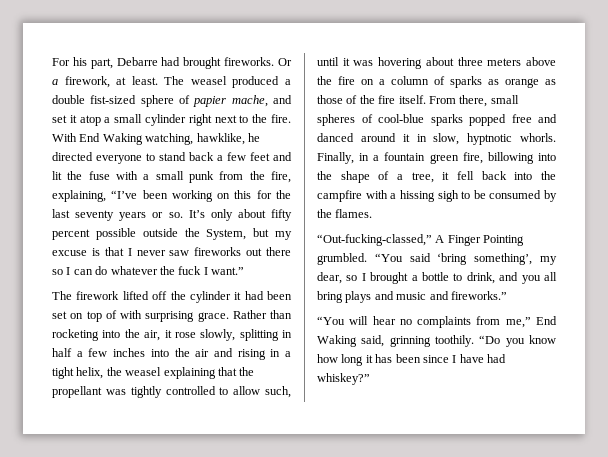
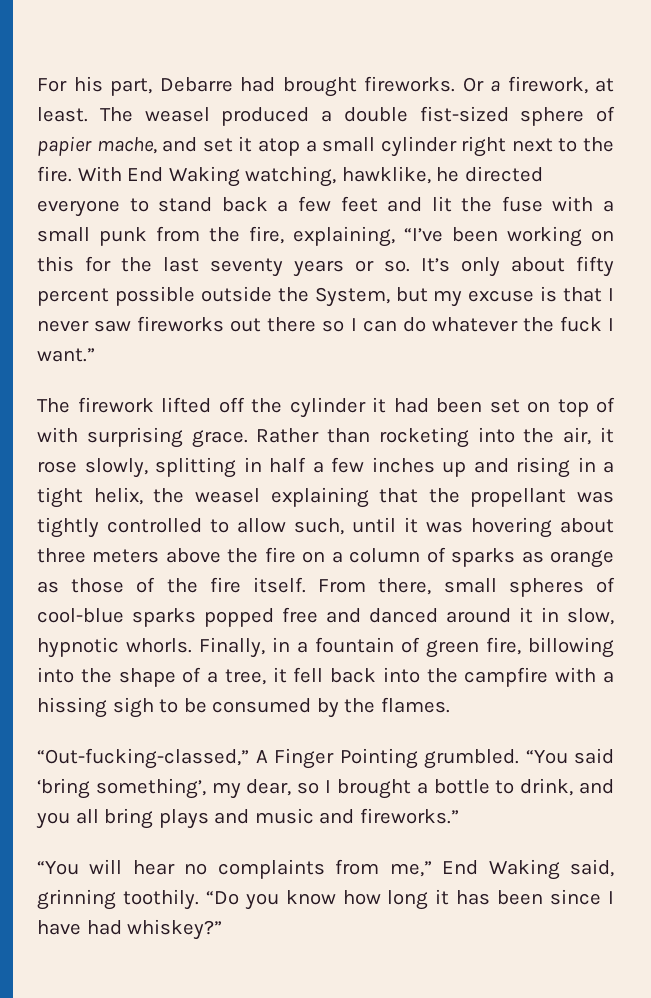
- Rather than rocketing into the air, it rose slowly, splitting in half a few inches into the air and rising in a tight helix, the weasel explaining that the propellant was tightly controlled to allow such, until it was hovering about three meters above the fire on a column of sparks as orange as those of the fire itself.
+ Rather than rocketing into the air, it rose slowly, splitting in half a few inches up and rising in a tight helix, the weasel explaining that the propellant was tightly controlled to allow such, until it was hovering about three meters above the fire on a column of sparks as orange as those of the fire itself.
- From there, small spheres of cool-blue sparks popped free and danced around it in slow, hyptnotic whorls.
+ From there, small spheres of cool-blue sparks popped free and danced around it in slow, hypnotic whorls.
- Finally, in a fountain green fire, billowing into the shape of a tree, it fell back into the campfire with a hissing sigh to be consumed by the flames.
+ Finally, in a fountain of green fire, billowing into the shape of a tree, it fell back into the campfire with a hissing sigh to be consumed by the flames.

